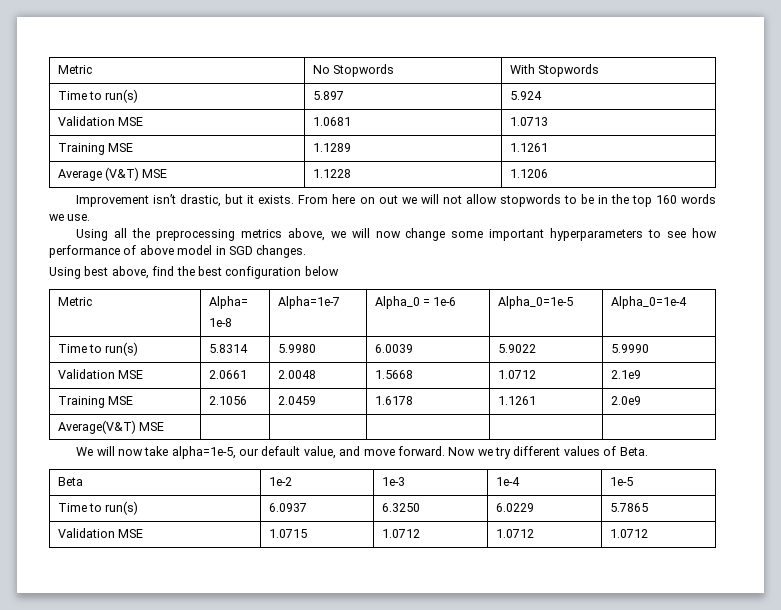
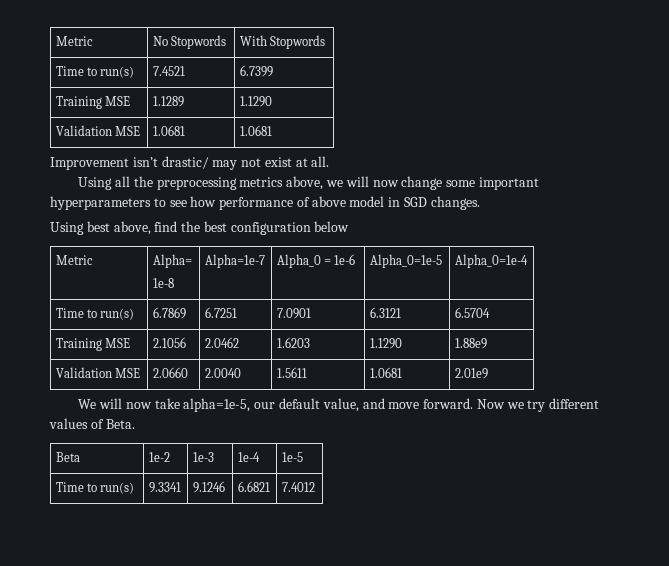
- Time to run(s) | 5.897 | 5.924
- Validation MSE | 1.0681 | 1.0713
- Training MSE | 1.1289 | 1.1261
- Average (V&T) MSE | 1.1228 | 1.1206
- Improvement isn’t drastic, but it exists. From here on out we will not allow stopwords to be in the top 160 words we use.
+ Time to run(s) | 7.4521 | 6.7399
+ Training MSE | 1.1289 | 1.1290
+ Validation MSE | 1.0681 | 1.0681
+ Improvement isn’t drastic/ may not exist at all.
- Time to run(s) | 5.8314 | 5.9980 | 6.0039 | 5.9022 | 5.9990
- Validation MSE | 2.0661 | 2.0048 | 1.5668 | 1.0712 | 2.1e9
- Training MSE | 2.1056 | 2.0459 | 1.6178 | 1.1261 | 2.0e9
- Average(V&T) MSE | | | | |
+ Time to run(s) | 6.7869 | 6.7251 | 7.0901 | 6.3121 | 6.5704
+ Training MSE | 2.1056 | 2.0462 | 1.6203 | 1.1290 | 1.88e9
+ Validation MSE | 2.0660 | 2.0040 | 1.5611 | 1.0681 | 2.01e9
- Time to run(s) | 6.0937 | 6.3250 | 6.0229 | 5.7865
- Validation MSE | 1.0715 | 1.0712 | 1.0712 | 1.0712
+ Time to run(s) | 9.3341 | 9.1246 | 6.6821 | 7.4012

